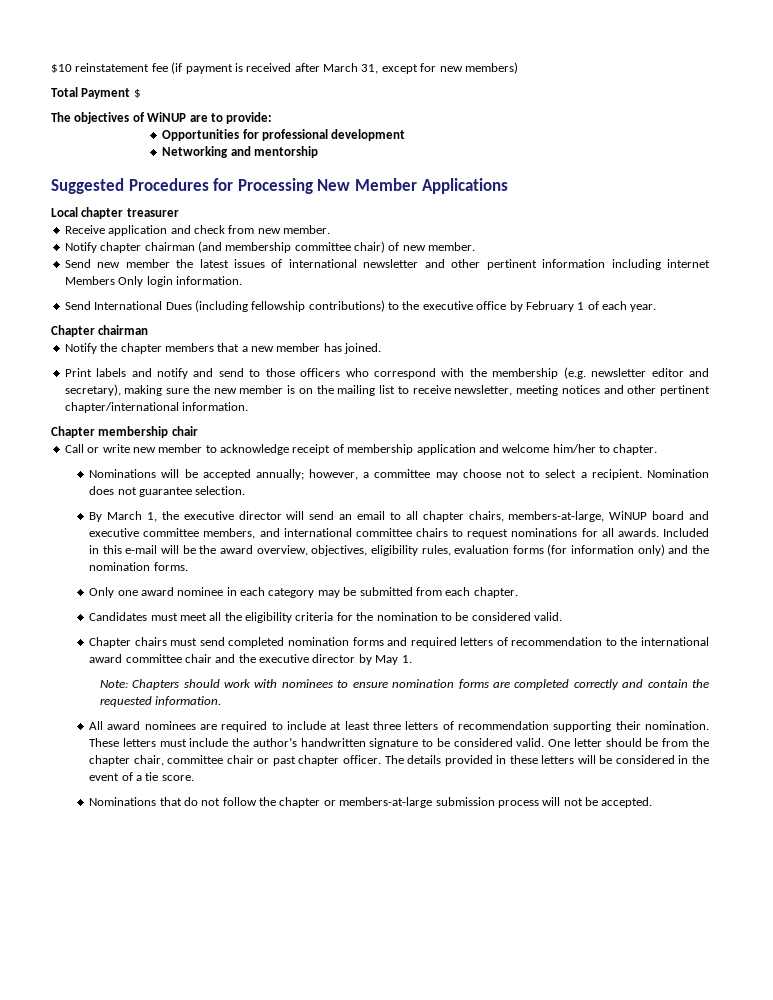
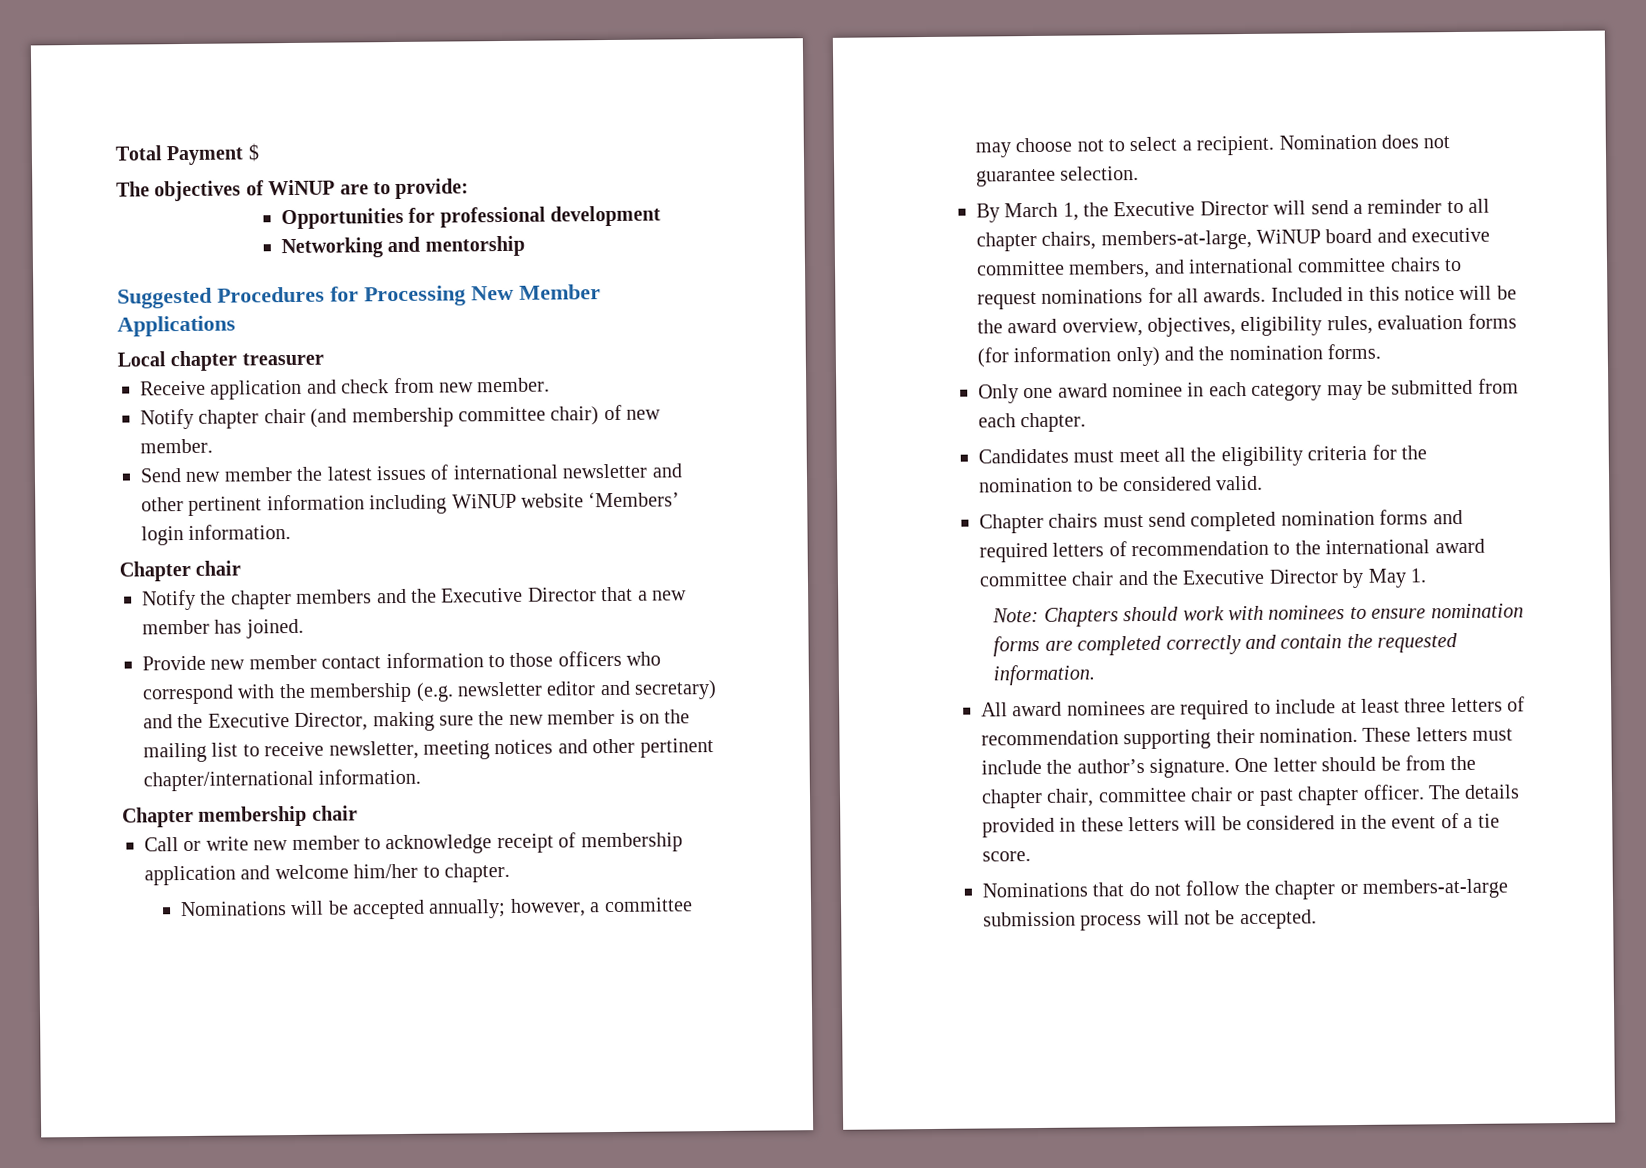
- $10 reinstatement fee (if payment is received after March 31, except for new members)
- Notify chapter chairman (and membership committee chair) of new member.
+ Notify chapter chair (and membership committee chair) of new member.
- Send new member the latest issues of international newsletter and other pertinent information including internet Members Only login information.
+ Send new member the latest issues of international newsletter and other pertinent information including WiNUP website ‘Members’ login information.
- Send International Dues (including fellowship contributions) to the executive office by February 1 of each year.
- Chapter chairman
+ Chapter chair
- Notify the chapter members that a new member has joined.
+ Notify the chapter members and the Executive Director that a new member has joined.
- Print labels and notify and send to those officers who correspond with the membership (e.g. newsletter editor and secretary), making sure the new member is on the mailing list to receive newsletter, meeting notices and other pertinent chapter/international information.
+ Provide new member contact information to those officers who correspond with the membership (e.g. newsletter editor and secretary) and the Executive Director, making sure the new member is on the mailing list to receive newsletter, meeting notices and other pertinent chapter/international information.
- By March 1, the executive director will send an email to all chapter chairs, members-at-large, WiNUP board and executive committee members, and international committee chairs to request nominations for all awards.
+ By March 1, the Executive Director will send a reminder to all chapter chairs, members-at-large, WiNUP board and executive committee members, and international committee chairs to request nominations for all awards.
- Included in this e-mail will be the award overview, objectives, eligibility rules, evaluation forms (for information only) and the nomination forms.
+ Included in this notice will be the award overview, objectives, eligibility rules, evaluation forms (for information only) and the nomination forms.
- Chapter chairs must send completed nomination forms and required letters of recommendation to the international award committee chair and the executive director by May 1.
+ Chapter chairs must send completed nomination forms and required letters of recommendation to the international award committee chair and the Executive Director by May 1.
- These letters must include the author’s handwritten signature to be considered valid.
+ These letters must include the author’s signature.

